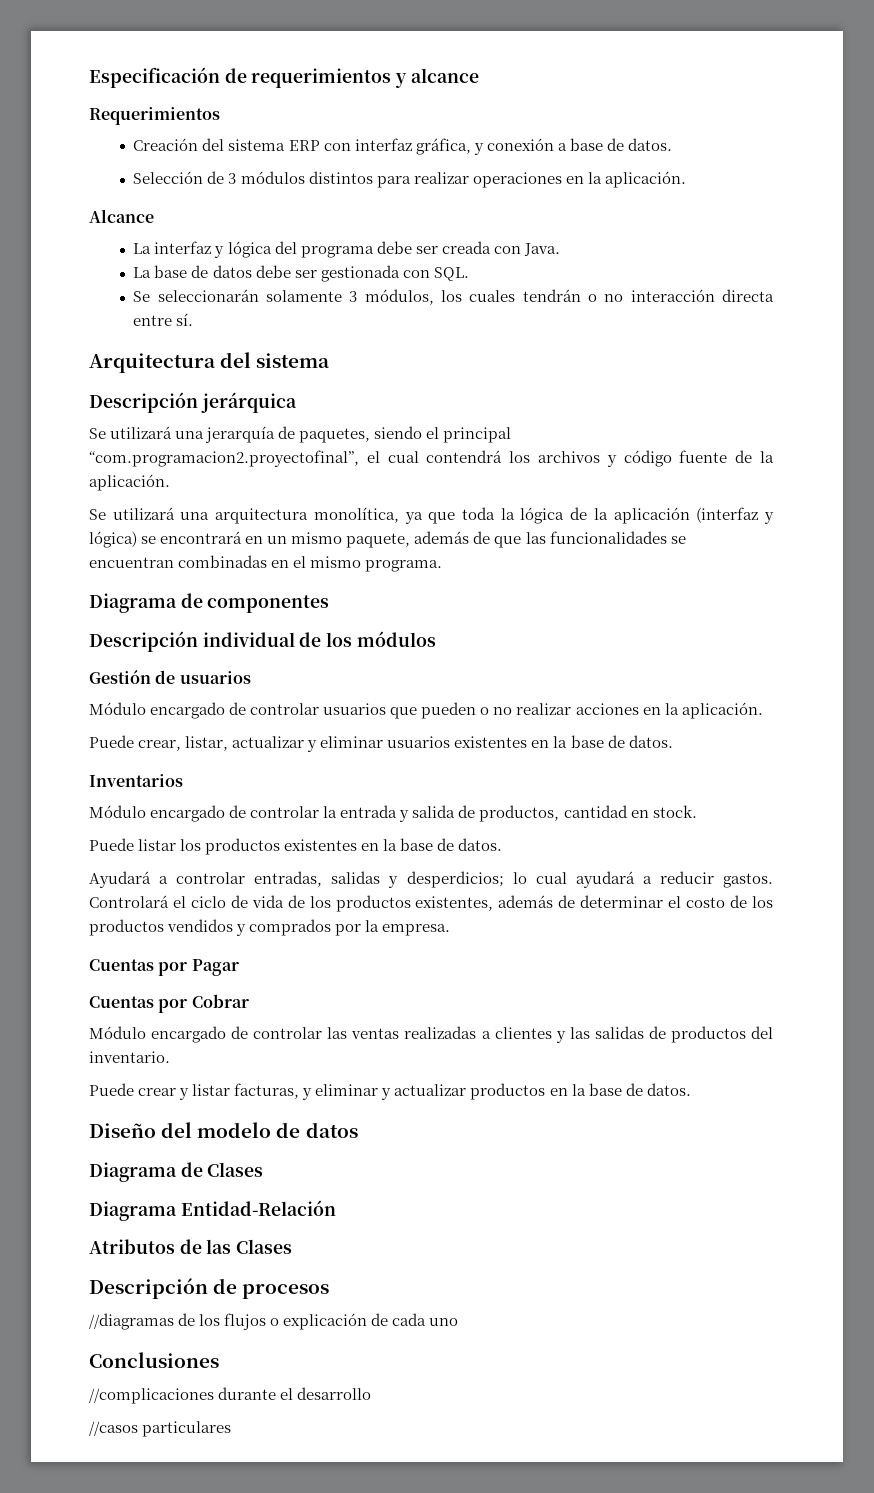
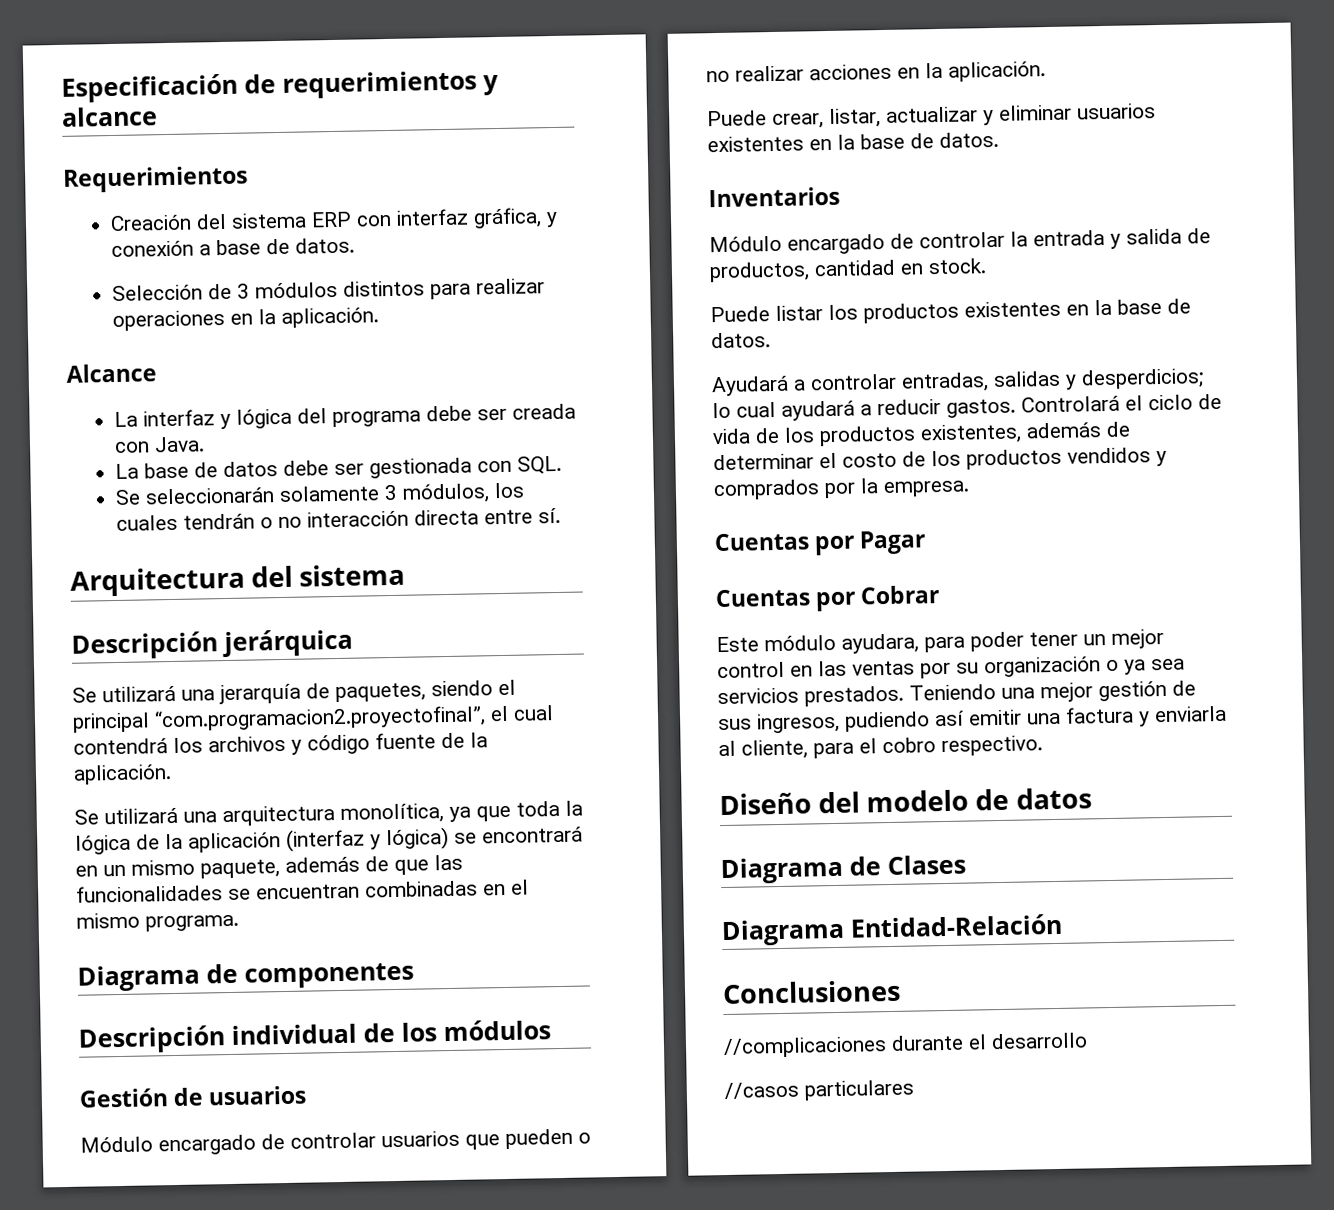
- Módulo encargado de controlar las ventas realizadas a clientes y las salidas de productos del inventario.
- Puede crear y listar facturas, y eliminar y actualizar productos en la base de datos.
+ Este módulo ayudara, para poder tener un mejor control en las ventas por su organización o ya sea servicios prestados. Teniendo una mejor gestión de sus ingresos, pudiendo así emitir una factura y enviarla al cliente, para el cobro respectivo.
- Atributos de las Clases
- Descripción de procesos
- //diagramas de los flujos o explicación de cada uno

